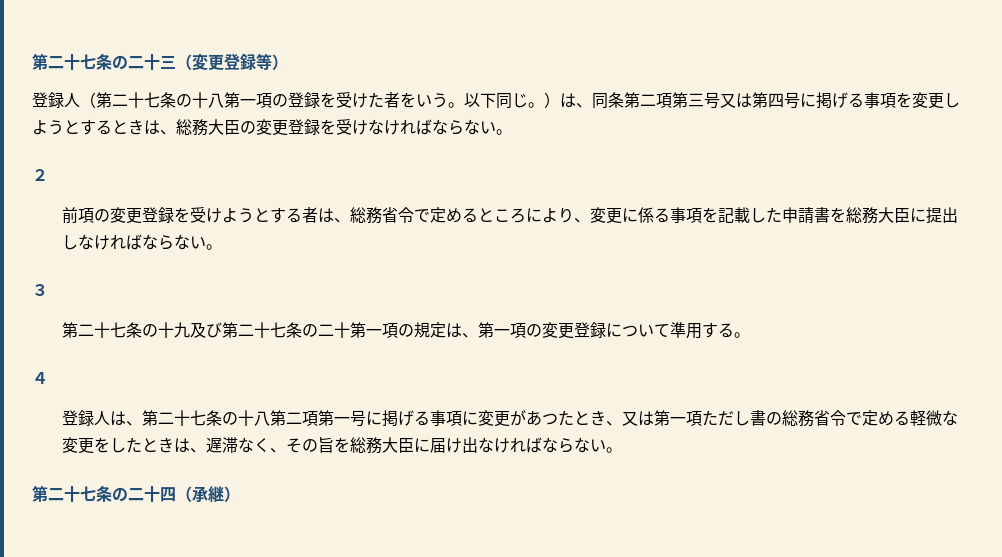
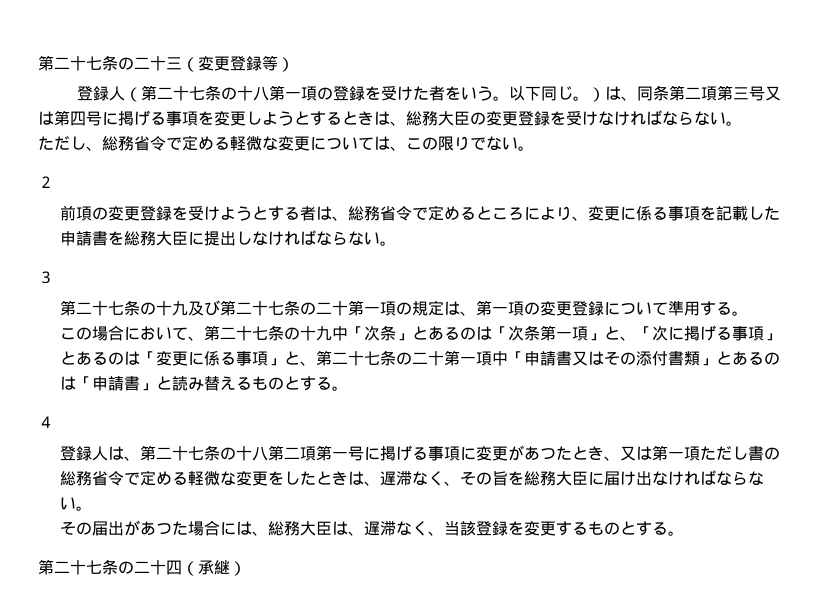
+ ただし、総務省令で定める軽微な変更については、この限りでない。
+ この場合において、第二十七条の十九中「次条」とあるのは「次条第一項」と、「次に掲げる事項」とあるのは「変更に係る事項」と、第二十七条の二十第一項中「申請書又はその添付書類」とあるのは「申請書」と読み替えるものとする。
+ その届出があつた場合には、総務大臣は、遅滞なく、当該登録を変更するものとする。

